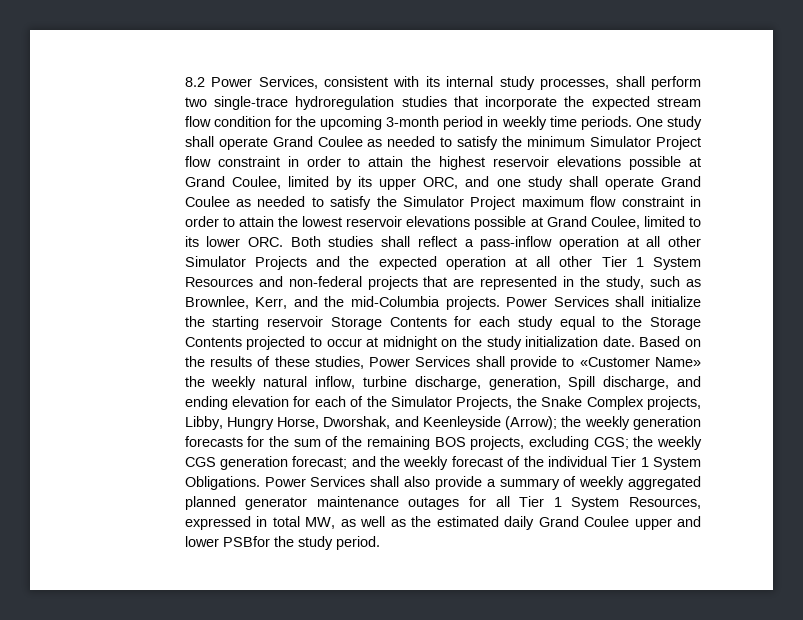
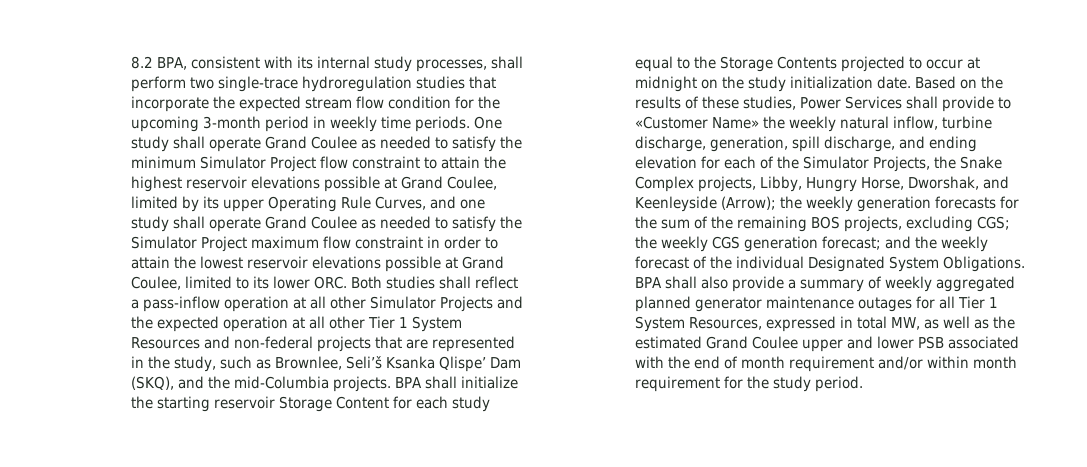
- 8.2 Power Services, consistent with its internal study processes, shall perform two single-trace hydroregulation studies that incorporate the expected stream flow condition for the upcoming 3-month period in weekly time periods.
+ 8.2 BPA, consistent with its internal study processes, shall perform two single-trace hydroregulation studies that incorporate the expected stream flow condition for the upcoming 3-month period in weekly time periods.
- One study shall operate Grand Coulee as needed to satisfy the minimum Simulator Project flow constraint in order to attain the highest reservoir elevations possible at Grand Coulee, limited by its upper ORC, and one study shall operate Grand Coulee as needed to satisfy the Simulator Project maximum flow constraint in order to attain the lowest reservoir elevations possible at Grand Coulee, limited to its lower ORC. Both studies shall reflect a pass-inflow operation at all other Simulator Projects and the expected operation at all other Tier 1 System Resources and non-federal projects that are represented in the study, such as Brownlee, Kerr, and the mid-Columbia projects.
+ One study shall operate Grand Coulee as needed to satisfy the minimum Simulator Project flow constraint to attain the highest reservoir elevations possible at Grand Coulee, limited by its upper Operating Rule Curves, and one study shall operate Grand Coulee as needed to satisfy the Simulator Project maximum flow constraint in order to attain the lowest reservoir elevations possible at Grand Coulee, limited to its lower ORC. Both studies shall reflect a pass-inflow operation at all other Simulator Projects and the expected operation at all other Tier 1 System Resources and non-federal projects that are represented in the study, such as Brownlee, Seli’š Ksanka Qlispe’ Dam (SKQ), and the mid-Columbia projects.
- Power Services shall initialize the starting reservoir Storage Contents for each study equal to the Storage Contents projected to occur at midnight on the study initialization date.
+ BPA shall initialize the starting reservoir Storage Content for each study equal to the Storage Contents projected to occur at midnight on the study initialization date.
- Based on the results of these studies, Power Services shall provide to «Customer Name» the weekly natural inflow, turbine discharge, generation, Spill discharge, and ending elevation for each of the Simulator Projects, the Snake Complex projects, Libby, Hungry Horse, Dworshak, and Keenleyside (Arrow);
+ Based on the results of these studies, Power Services shall provide to «Customer Name» the weekly natural inflow, turbine discharge, generation, spill discharge, and ending elevation for each of the Simulator Projects, the Snake Complex projects, Libby, Hungry Horse, Dworshak, and Keenleyside (Arrow);
- and the weekly forecast of the individual Tier 1 System Obligations. Power Services shall also provide a summary of weekly aggregated planned generator maintenance outages for all Tier 1 System Resources, expressed in total MW, as well as the estimated daily Grand Coulee upper and lower PSBfor the study period.
+ and the weekly forecast of the individual Designated System Obligations. BPA shall also provide a summary of weekly aggregated planned generator maintenance outages for all Tier 1 System Resources, expressed in total MW, as well as the estimated Grand Coulee upper and lower PSB associated with the end of month requirement and/or within month requirement for the study period.

